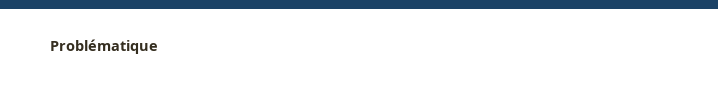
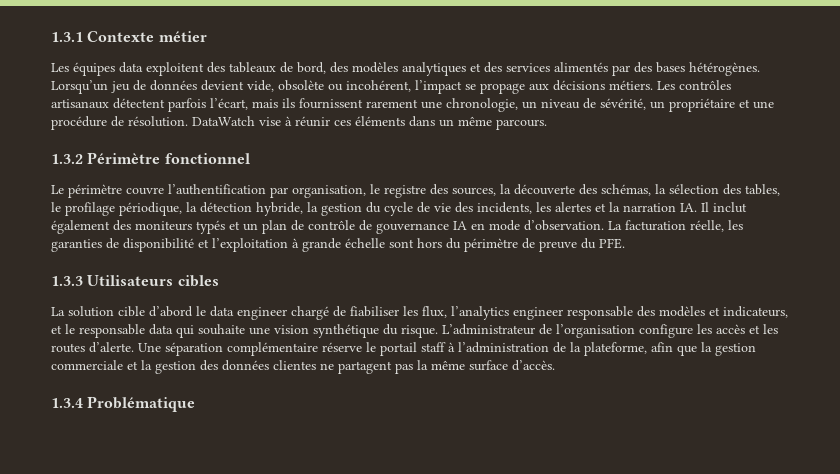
- Problématique
+ 1.3.1 Contexte métier
+ Les équipes data exploitent des tableaux de bord, des modèles analytiques et des services alimentés par des bases hétérogènes. Lorsqu’un jeu de données devient vide, obsolète ou incohérent, l’impact se propage aux décisions métiers. Les contrôles artisanaux détectent parfois l’écart, mais ils fournissent rarement une chronologie, un niveau de sévérité, un propriétaire et une procédure de résolution. DataWatch vise à réunir ces éléments dans un même parcours.
+ 1.3.2 Périmètre fonctionnel
+ Le périmètre couvre l’authentification par organisation, le registre des sources, la découverte des schémas, la sélection des tables, le profilage périodique, la détection hybride, la gestion du cycle de vie des incidents, les alertes et la narration IA. Il inclut également des moniteurs typés et un plan de contrôle de gouvernance IA en mode d’observation. La facturation réelle, les garanties de disponibilité et l’exploitation à grande échelle sont hors du périmètre de preuve du PFE.
+ 1.3.3 Utilisateurs cibles
+ La solution cible d’abord le data engineer chargé de fiabiliser les flux, l’analytics engineer responsable des modèles et indicateurs, et le responsable data qui souhaite une vision synthétique du risque. L’administrateur de l’organisation configure les accès et les routes d’alerte. Une séparation complémentaire réserve le portail staff à l’administration de la plateforme, afin que la gestion commerciale et la gestion des données clientes ne partagent pas la même surface d’accès.
+ 1.3.4 Problématique

